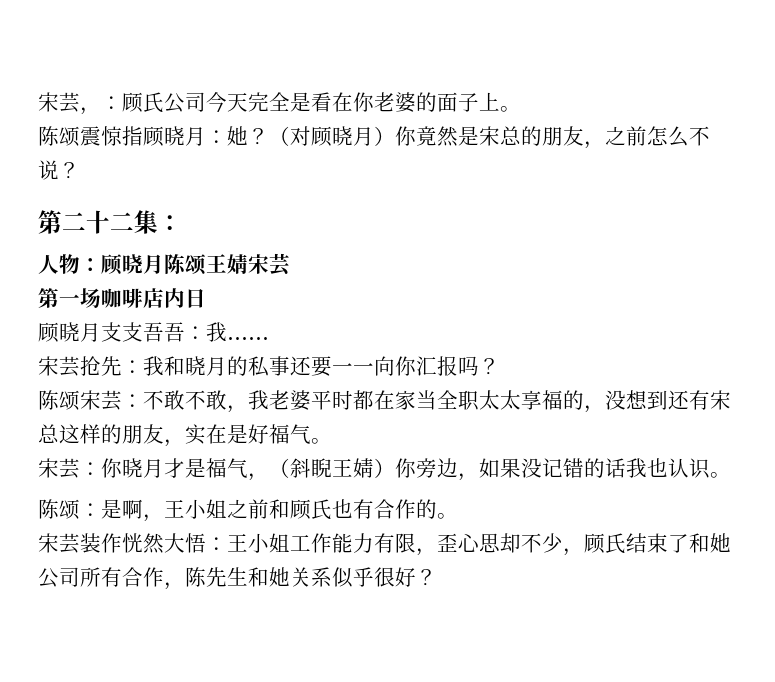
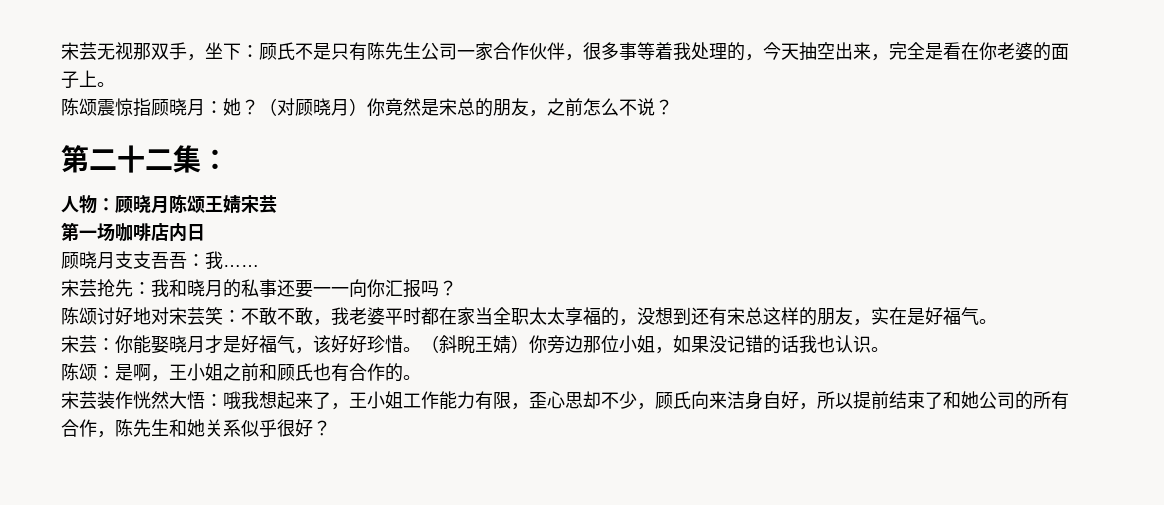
- 宋芸，：顾氏公司今天完全是看在你老婆的面子上。
+ 宋芸无视那双手，坐下：顾氏不是只有陈先生公司一家合作伙伴，很多事等着我处理的，今天抽空出来，完全是看在你老婆的面子上。
- 陈颂宋芸：不敢不敢，我老婆平时都在家当全职太太享福的，没想到还有宋总这样的朋友，实在是好福气。
+ 陈颂讨好地对宋芸笑：不敢不敢，我老婆平时都在家当全职太太享福的，没想到还有宋总这样的朋友，实在是好福气。
- 宋芸：你晓月才是福气，（斜睨王婧）你旁边，如果没记错的话我也认识。
+ 宋芸：你能娶晓月才是好福气，该好好珍惜。（斜睨王婧）你旁边那位小姐，如果没记错的话我也认识。
- 宋芸装作恍然大悟：王小姐工作能力有限，歪心思却不少，顾氏结束了和她公司所有合作，陈先生和她关系似乎很好？
+ 宋芸装作恍然大悟：哦我想起来了，王小姐工作能力有限，歪心思却不少，顾氏向来洁身自好，所以提前结束了和她公司的所有合作，陈先生和她关系似乎很好？

